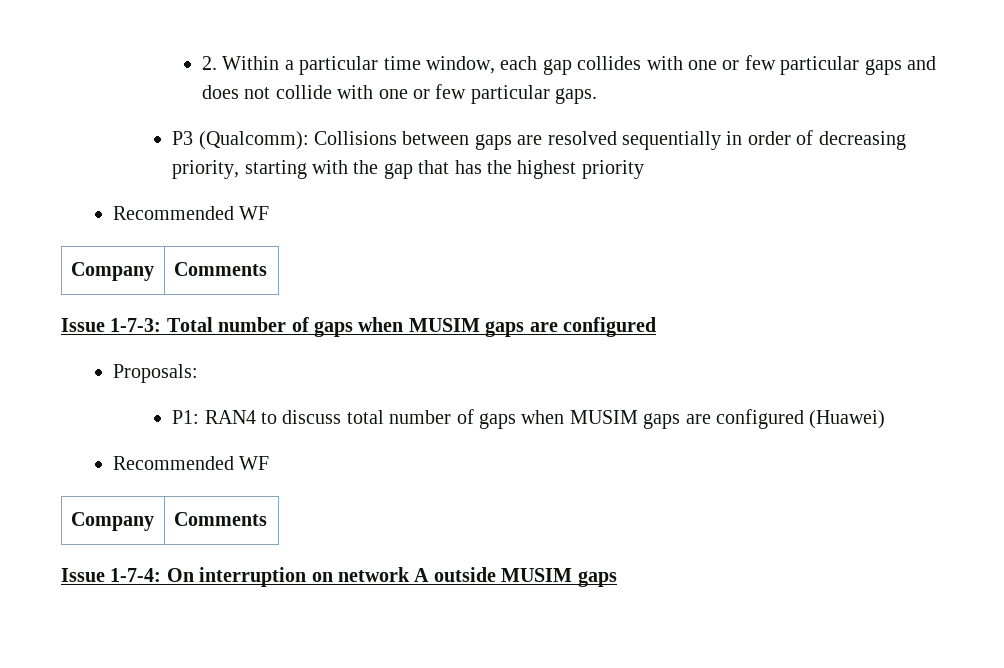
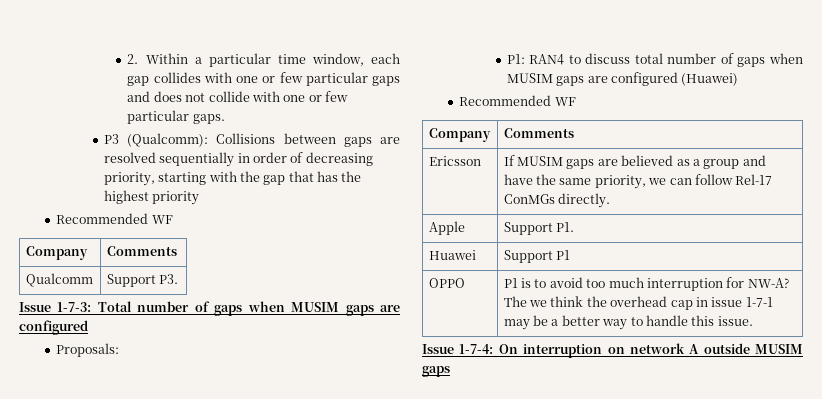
+ Qualcomm | Support P3.
+ Ericsson | If MUSIM gaps are believed as a group and have the same priority, we can follow Rel-17 ConMGs directly.
+ Apple | Support P1.
+ Huawei | Support P1
+ OPPO | P1 is to avoid too much interruption for NW-A? The we think the overhead cap in issue 1-7-1 may be a better way to handle this issue.

